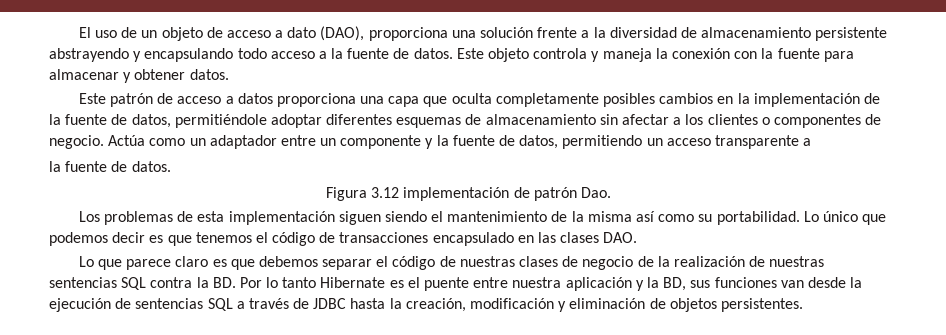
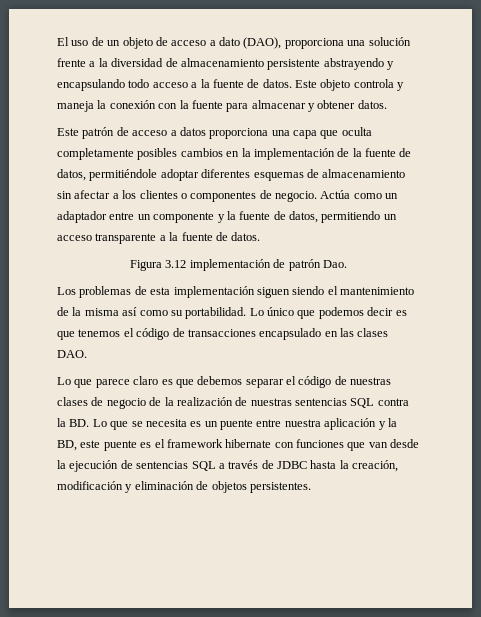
- Actúa como un adaptador entre un componente y la fuente de datos, permitiendo un acceso transparente a
- la fuente de datos.
+ Actúa como un adaptador entre un componente y la fuente de datos, permitiendo un acceso transparente a la fuente de datos.
- Lo que parece claro es que debemos separar el código de nuestras clases de negocio de la realización de nuestras sentencias SQL contra la BD. Por lo tanto Hibernate es el puente entre nuestra aplicación y la BD, sus funciones van desde la ejecución de sentencias SQL a través de JDBC hasta la creación, modificación y eliminación de objetos persistentes.
+ Lo que parece claro es que debemos separar el código de nuestras clases de negocio de la realización de nuestras sentencias SQL contra la BD. Lo que se necesita es un puente entre nuestra aplicación y la BD, este puente es el framework hibernate con funciones que van desde la ejecución de sentencias SQL a través de JDBC hasta la creación, modificación y eliminación de objetos persistentes.

